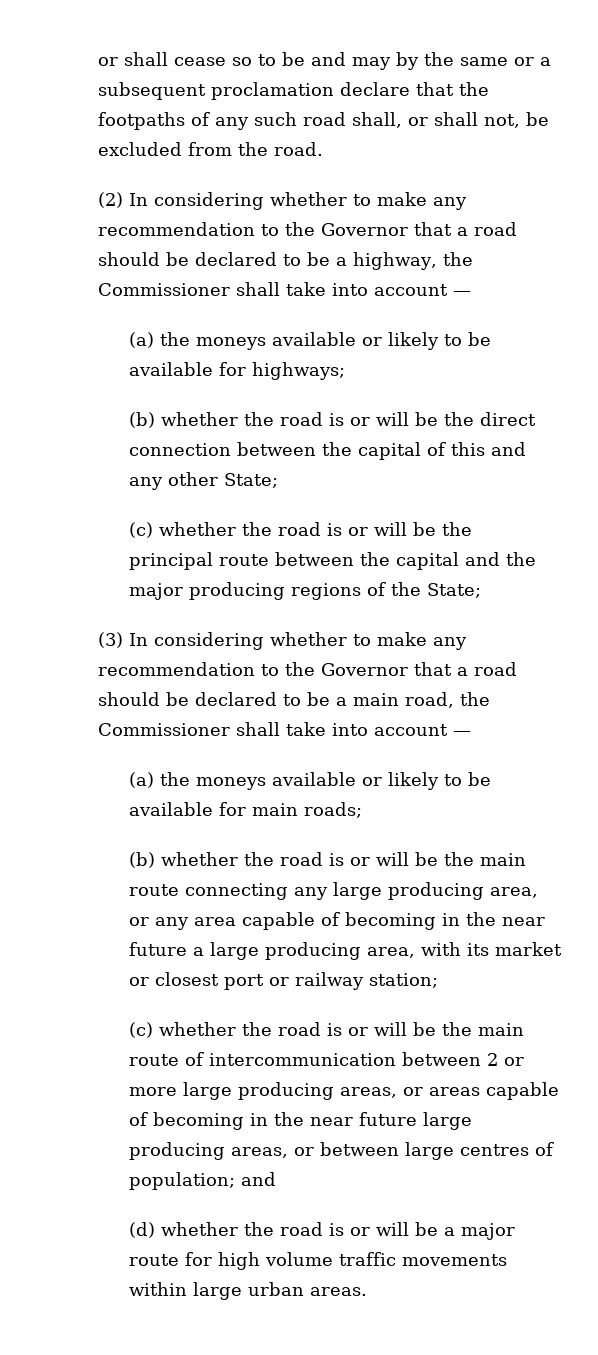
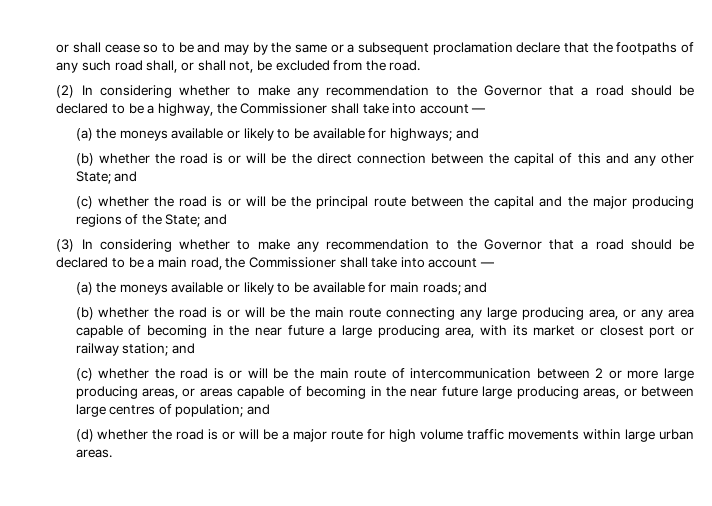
- (a) the moneys available or likely to be available for highways;
+ (a) the moneys available or likely to be available for highways; and
- (b) whether the road is or will be the direct connection between the capital of this and any other State;
+ (b) whether the road is or will be the direct connection between the capital of this and any other State; and
- (c) whether the road is or will be the principal route between the capital and the major producing regions of the State;
+ (c) whether the road is or will be the principal route between the capital and the major producing regions of the State; and
- (a) the moneys available or likely to be available for main roads;
+ (a) the moneys available or likely to be available for main roads; and
- (b) whether the road is or will be the main route connecting any large producing area, or any area capable of becoming in the near future a large producing area, with its market or closest port or railway station;
+ (b) whether the road is or will be the main route connecting any large producing area, or any area capable of becoming in the near future a large producing area, with its market or closest port or railway station; and

